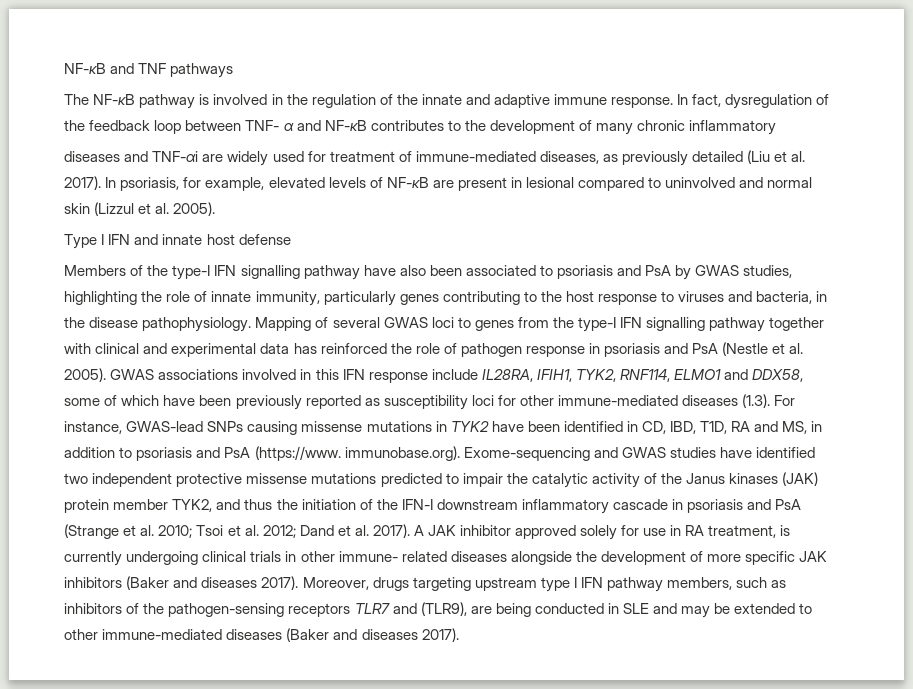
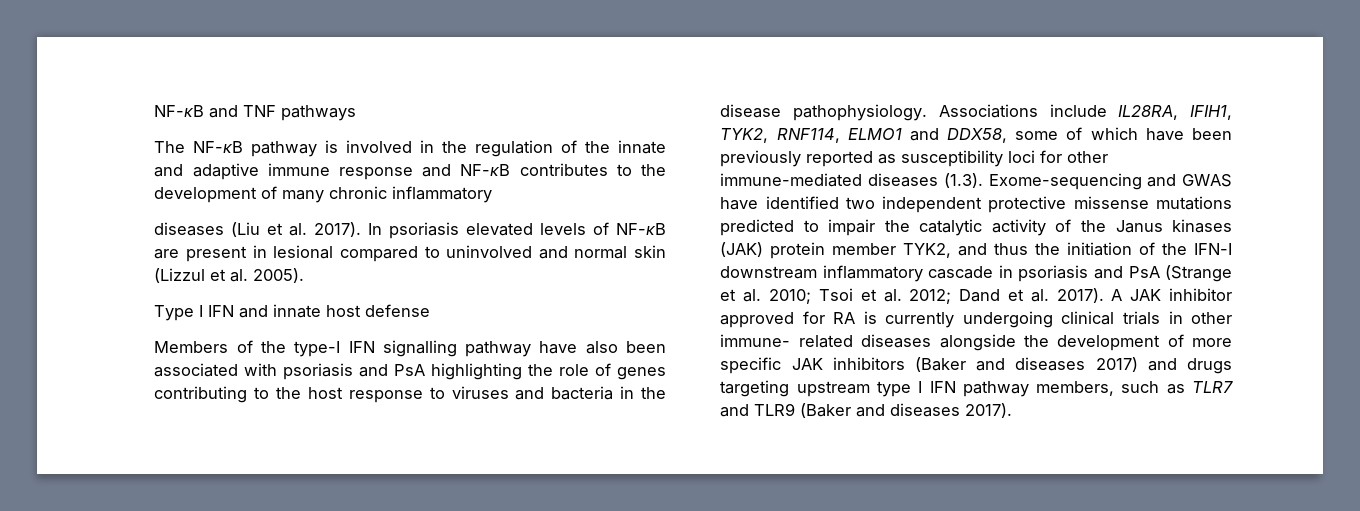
- The NF-κB pathway is involved in the regulation of the innate and adaptive immune response. In fact, dysregulation of the feedback loop between TNF- α and NF-κB contributes to the development of many chronic inflammatory
+ The NF-κB pathway is involved in the regulation of the innate and adaptive immune response and NF-κB contributes to the development of many chronic inflammatory
- diseases and TNF-αi are widely used for treatment of immune-mediated diseases, as previously detailed (Liu et al. 2017).
+ diseases (Liu et al. 2017).
- In psoriasis, for example, elevated levels of NF-κB are present in lesional compared to uninvolved and normal skin (Lizzul et al. 2005).
+ In psoriasis elevated levels of NF-κB are present in lesional compared to uninvolved and normal skin (Lizzul et al. 2005).
- Members of the type-I IFN signalling pathway have also been associated to psoriasis and PsA by GWAS studies, highlighting the role of innate immunity, particularly genes contributing to the host response to viruses and bacteria, in the disease pathophysiology.
+ Members of the type-I IFN signalling pathway have also been associated with psoriasis and PsA highlighting the role of genes contributing to the host response to viruses and bacteria in the disease pathophysiology.
- Mapping of several GWAS loci to genes from the type-I IFN signalling pathway together with clinical and experimental data has reinforced the role of pathogen response in psoriasis and PsA (Nestle et al. 2005). GWAS associations involved in this IFN response include IL28RA, IFIH1, TYK2, RNF114, ELMO1 and DDX58, some of which have been previously reported as susceptibility loci for other immune-mediated diseases (1.3). For instance, GWAS-lead SNPs causing missense mutations in TYK2 have been identified in CD, IBD, T1D, RA and MS, in addition to psoriasis and PsA (https://www. immunobase.org). Exome-sequencing and GWAS studies have identified two independent protective missense mutations predicted to impair the catalytic activity of the Janus kinases (JAK) protein member TYK2, and thus the initiation of the IFN-I downstream inflammatory cascade in psoriasis and PsA (Strange et al. 2010;
+ Associations include IL28RA, IFIH1, TYK2, RNF114, ELMO1 and DDX58, some of which have been previously reported as susceptibility loci for other immune-mediated diseases (1.3). Exome-sequencing and GWAS have identified two independent protective missense mutations predicted to impair the catalytic activity of the Janus kinases (JAK) protein member TYK2, and thus the initiation of the IFN-I downstream inflammatory cascade in psoriasis and PsA (Strange et al. 2010;
- A JAK inhibitor approved solely for use in RA treatment, is currently undergoing clinical trials in other immune- related diseases alongside the development of more specific JAK inhibitors (Baker and diseases 2017). Moreover, drugs targeting upstream type I IFN pathway members, such as inhibitors of the pathogen-sensing receptors TLR7 and (TLR9), are being conducted in SLE and may be extended to other immune-mediated diseases (Baker and diseases 2017).
+ A JAK inhibitor approved for RA is currently undergoing clinical trials in other immune- related diseases alongside the development of more specific JAK inhibitors (Baker and diseases 2017) and drugs targeting upstream type I IFN pathway members, such as TLR7 and TLR9 (Baker and diseases 2017).

